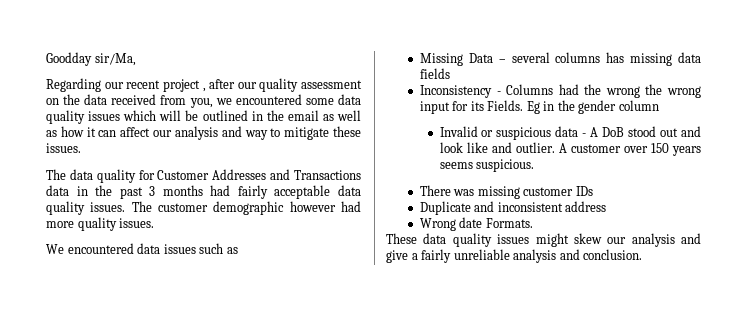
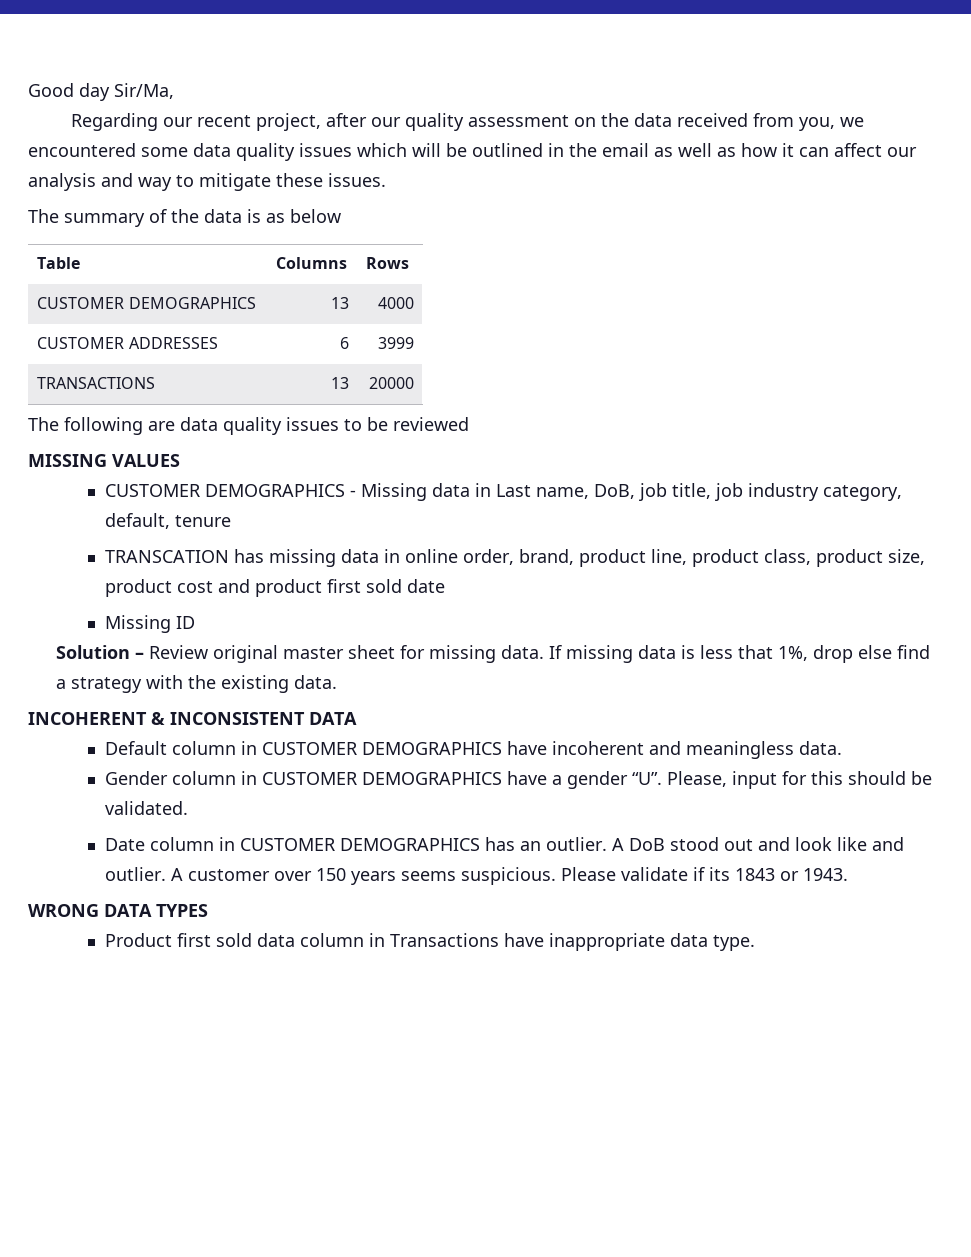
- Goodday sir/Ma,
+ Good day Sir/Ma,
- Regarding our recent project , after our quality assessment on the data received from you, we encountered some data quality issues which will be outlined in the email as well as how it can affect our analysis and way to mitigate these issues.
+ Regarding our recent project, after our quality assessment on the data received from you, we encountered some data quality issues which will be outlined in the email as well as how it can affect our analysis and way to mitigate these issues.
- The data quality for Customer Addresses and Transactions data in the past 3 months had fairly acceptable data quality issues. The customer demographic however had more quality issues.
- We encountered data issues such as
- Missing Data – several columns has missing data fields
- Inconsistency - Columns had the wrong the wrong input for its Fields. Eg in the gender column
- Invalid or suspicious data - A DoB stood out and look like and outlier.
+ The summary of the data is as below
+ Table | Columns | Rows
+ CUSTOMER DEMOGRAPHICS | 13 | 4000
+ CUSTOMER ADDRESSES | 6 | 3999
+ TRANSACTIONS | 13 | 20000
+ The following are data quality issues to be reviewed
+ MISSING VALUES
+ CUSTOMER DEMOGRAPHICS - Missing data in Last name, DoB, job title, job industry category, default, tenure
+ TRANSCATION has missing data in online order, brand, product line, product class, product size, product cost and product first sold date
+ Missing ID
+ Solution – Review original master sheet for missing data. If missing data is less that 1%, drop else find a strategy with the existing data.
+ INCOHERENT & INCONSISTENT DATA
+ Default column in CUSTOMER DEMOGRAPHICS have incoherent and meaningless data.
+ Gender column in CUSTOMER DEMOGRAPHICS have a gender “U”. Please, input for this should be validated.
+ Date column in CUSTOMER DEMOGRAPHICS has an outlier. A DoB stood out and look like and outlier.
- A customer over 150 years seems suspicious.
- There was missing customer IDs
- Duplicate and inconsistent address
- Wrong date Formats.
- These data quality issues might skew our analysis and give a fairly unreliable analysis and conclusion.
+ A customer over 150 years seems suspicious. Please validate if its 1843 or 1943.
+ WRONG DATA TYPES
+ Product first sold data column in Transactions have inappropriate data type.

